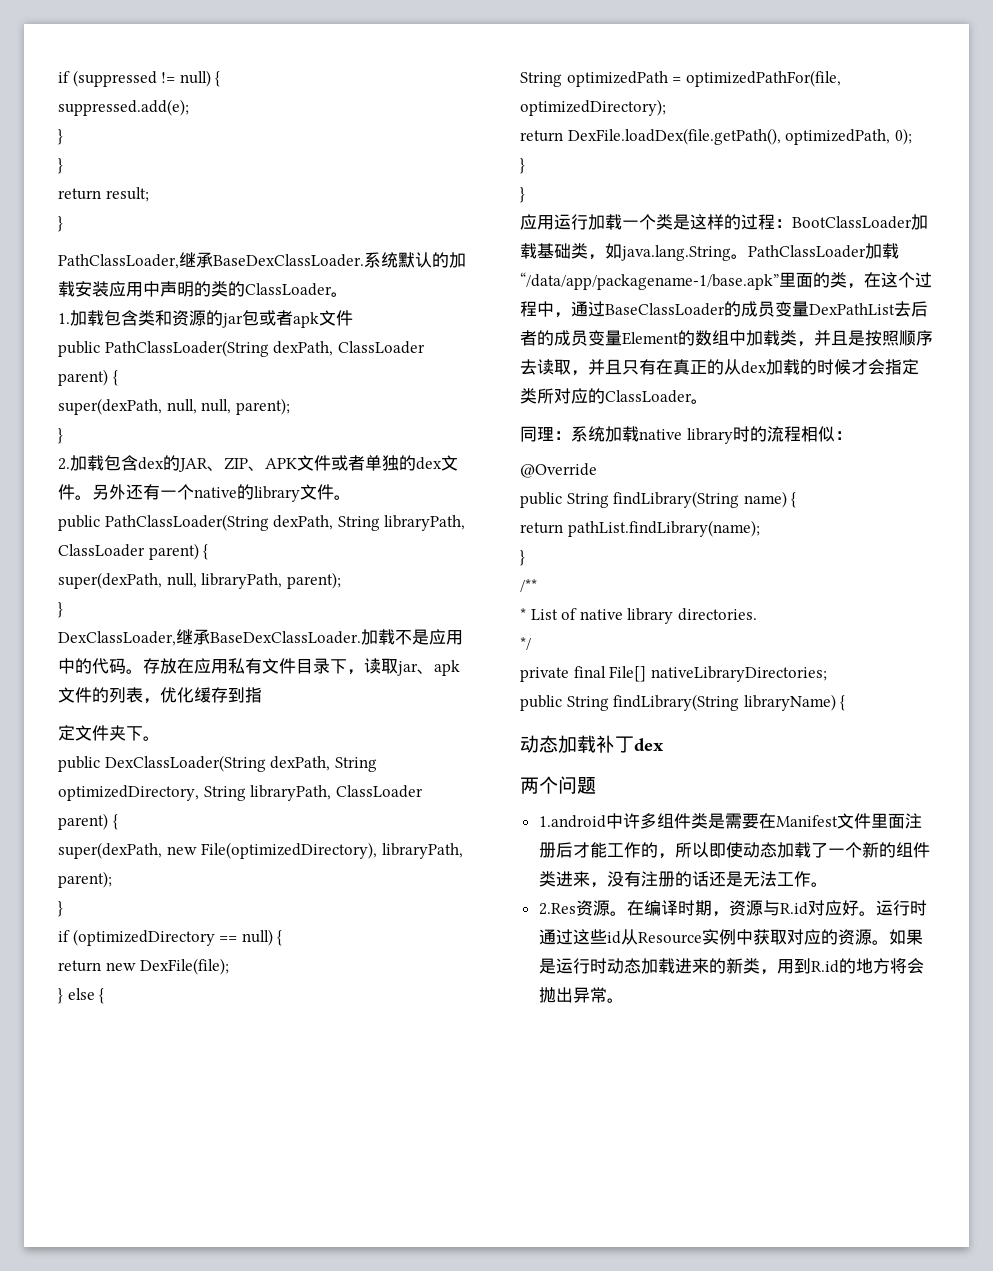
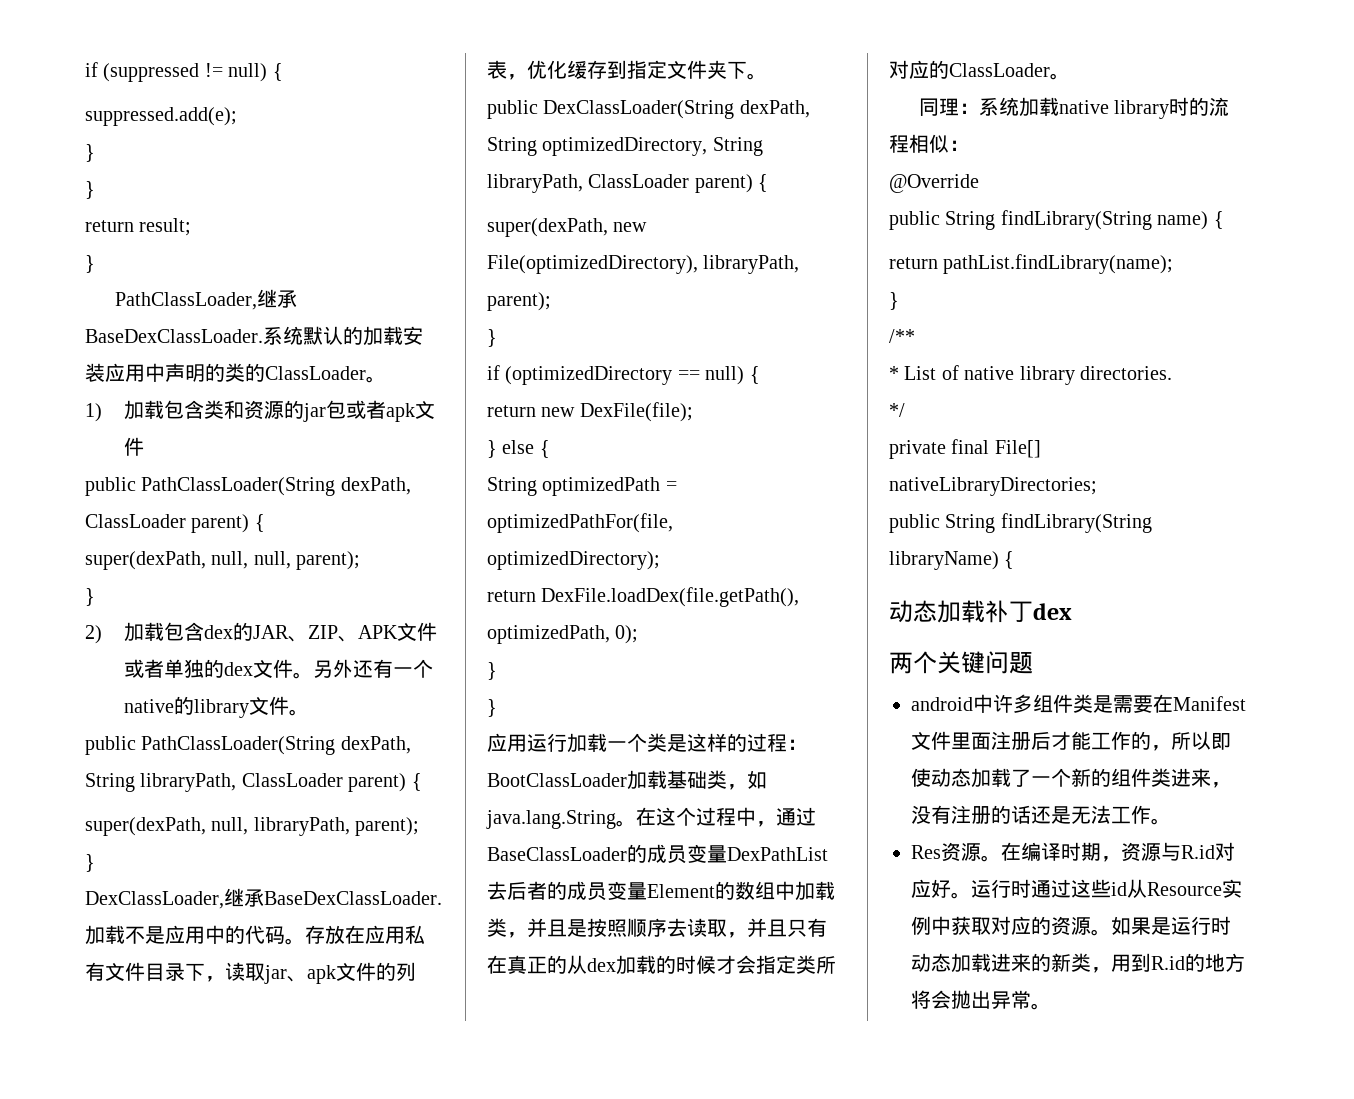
- 1.加载包含类和资源的jar包或者apk文件
+ 1)加载包含类和资源的jar包或者apk文件
- 2.加载包含dex的JAR、ZIP、APK文件或者单独的dex文件。
+ 2)加载包含dex的JAR、ZIP、APK文件或者单独的dex文件。
- 存放在应用私有文件目录下，读取jar、apk文件的列表，优化缓存到指
- 定文件夹下。
+ 存放在应用私有文件目录下，读取jar、apk文件的列表，优化缓存到指定文件夹下。
- PathClassLoader加载“/data/app/packagename-1/base.apk”里面的类，在这个过程中，通过BaseClassLoader的成员变量DexPathList去后者的成员变量Element的数组中加载类，并且是按照顺序去读取，并且只有在真正的从dex加载的时候才会指定类所对应的ClassLoader。
+ 在这个过程中，通过BaseClassLoader的成员变量DexPathList去后者的成员变量Element的数组中加载类，并且是按照顺序去读取，并且只有在真正的从dex加载的时候才会指定类所对应的ClassLoader。
- 两个问题
+ 两个关键问题
- 1.android中许多组件类是需要在Manifest文件里面注册后才能工作的，所以即使动态加载了一个新的组件类进来，没有注册的话还是无法工作。
+ android中许多组件类是需要在Manifest文件里面注册后才能工作的，所以即使动态加载了一个新的组件类进来，没有注册的话还是无法工作。
- 2.Res资源。
+ Res资源。

